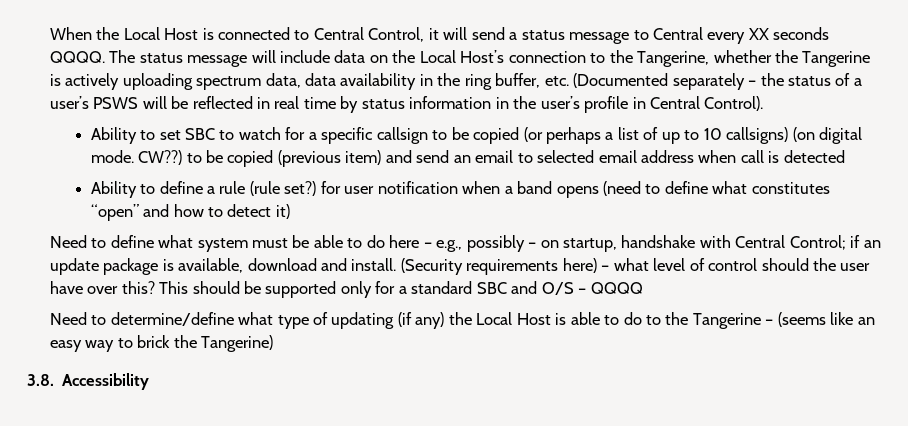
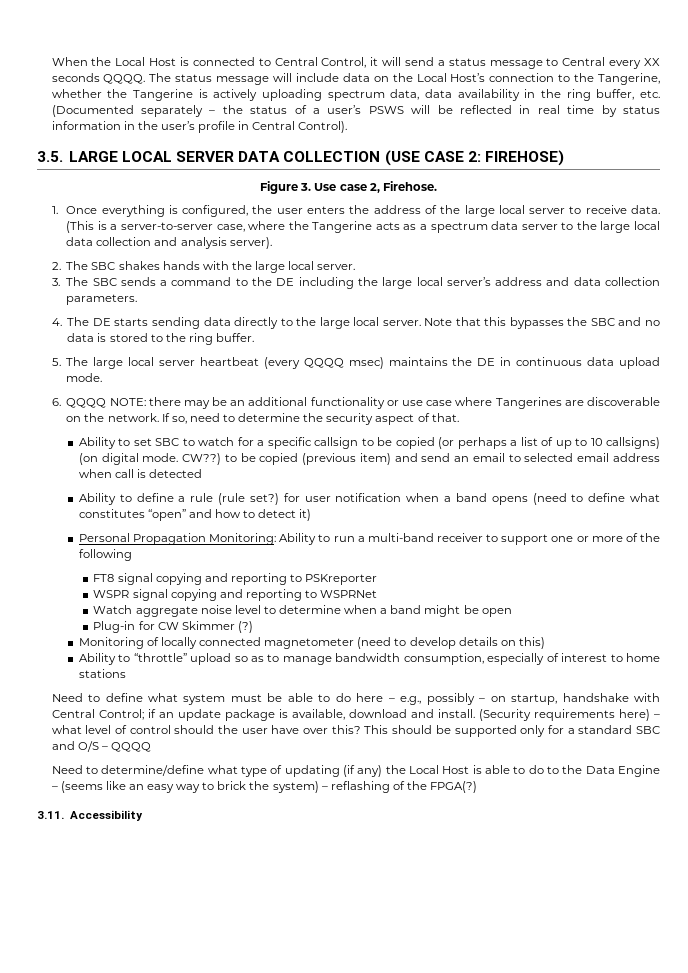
+ 3.5. LARGE LOCAL SERVER DATA COLLECTION (USE CASE 2: FIREHOSE)
+ Figure 3. Use case 2, Firehose.
+ 1. Once everything is configured, the user enters the address of the large local server to receive data. (This is a server-to-server case, where the Tangerine acts as a spectrum data server to the large local data collection and analysis server).
+ 2. The SBC shakes hands with the large local server.
+ 3. The SBC sends a command to the DE including the large local server’s address and data collection parameters.
+ 4. The DE starts sending data directly to the large local server. Note that this bypasses the SBC and no data is stored to the ring buffer.
+ 5. The large local server heartbeat (every QQQQ msec) maintains the DE in continuous data upload mode.
+ 6. QQQQ NOTE: there may be an additional functionality or use case where Tangerines are discoverable on the network. If so, need to determine the security aspect of that.
+ Personal Propagation Monitoring: Ability to run a multi-band receiver to support one or more of the following
+ FT8 signal copying and reporting to PSKreporter
+ WSPR signal copying and reporting to WSPRNet
+ Watch aggregate noise level to determine when a band might be open
+ Plug-in for CW Skimmer (?)
+ Monitoring of locally connected magnetometer (need to develop details on this)
+ Ability to “throttle” upload so as to manage bandwidth consumption, especially of interest to home stations
- Need to determine/define what type of updating (if any) the Local Host is able to do to the Tangerine – (seems like an easy way to brick the Tangerine)
- 3.8. Accessibility
+ Need to determine/define what type of updating (if any) the Local Host is able to do to the Data Engine – (seems like an easy way to brick the system) – reflashing of the FPGA(?)
+ 3.11. Accessibility

